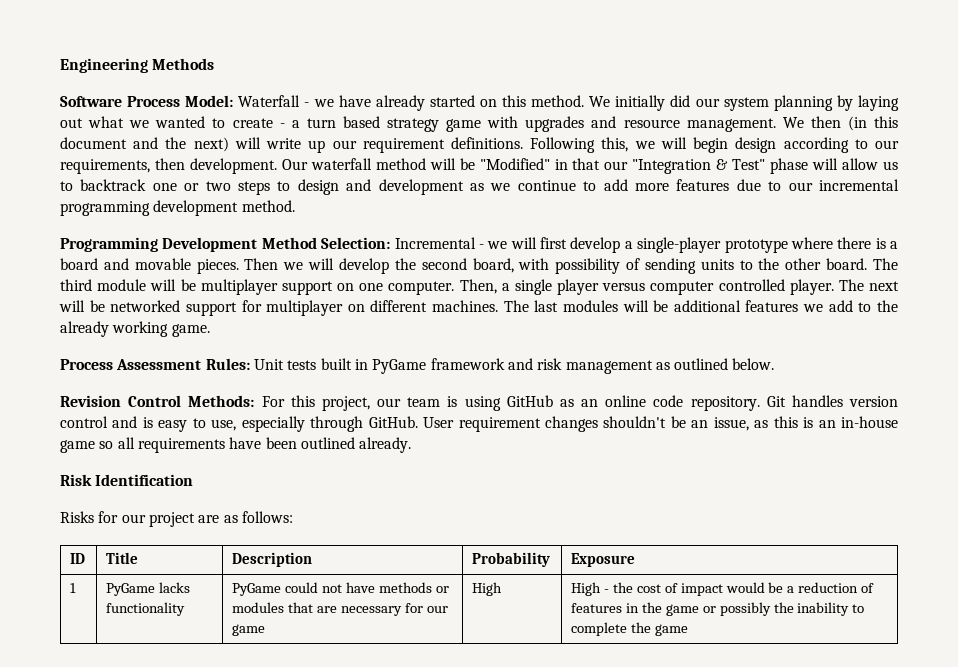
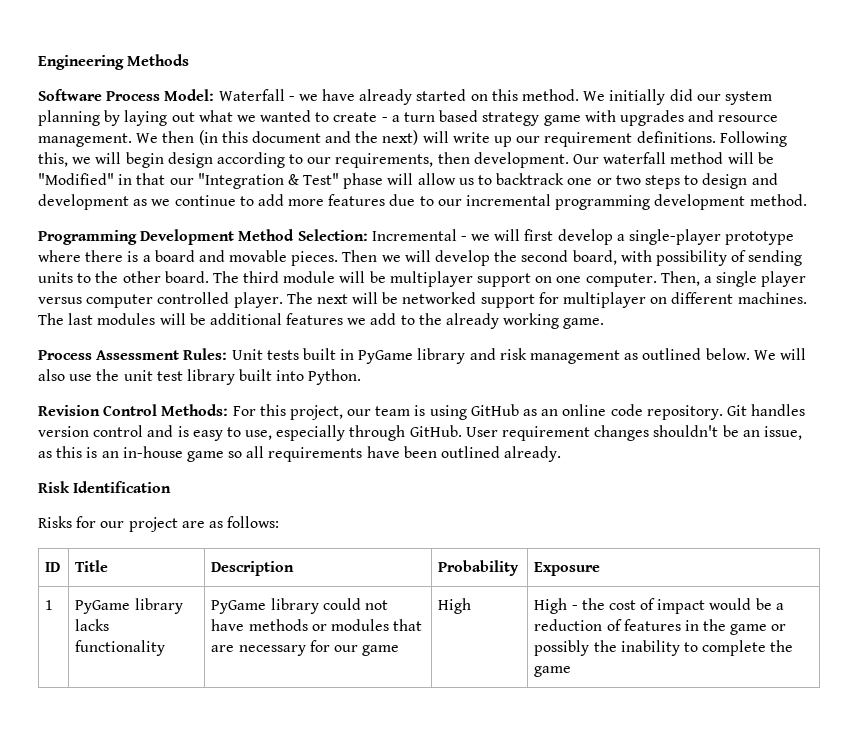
- Process Assessment Rules: Unit tests built in PyGame framework and risk management as outlined below.
+ Process Assessment Rules: Unit tests built in PyGame library and risk management as outlined below. We will also use the unit test library built into Python.
- PyGame lacks functionality
+ PyGame library lacks functionality
- PyGame could not have methods or modules that are necessary for our game
+ PyGame library could not have methods or modules that are necessary for our game

